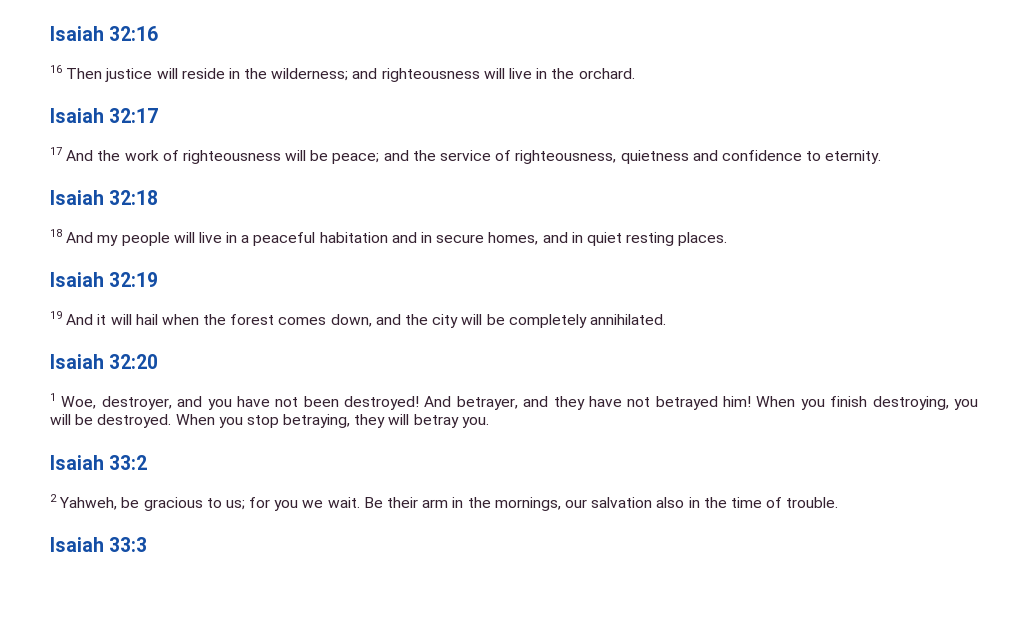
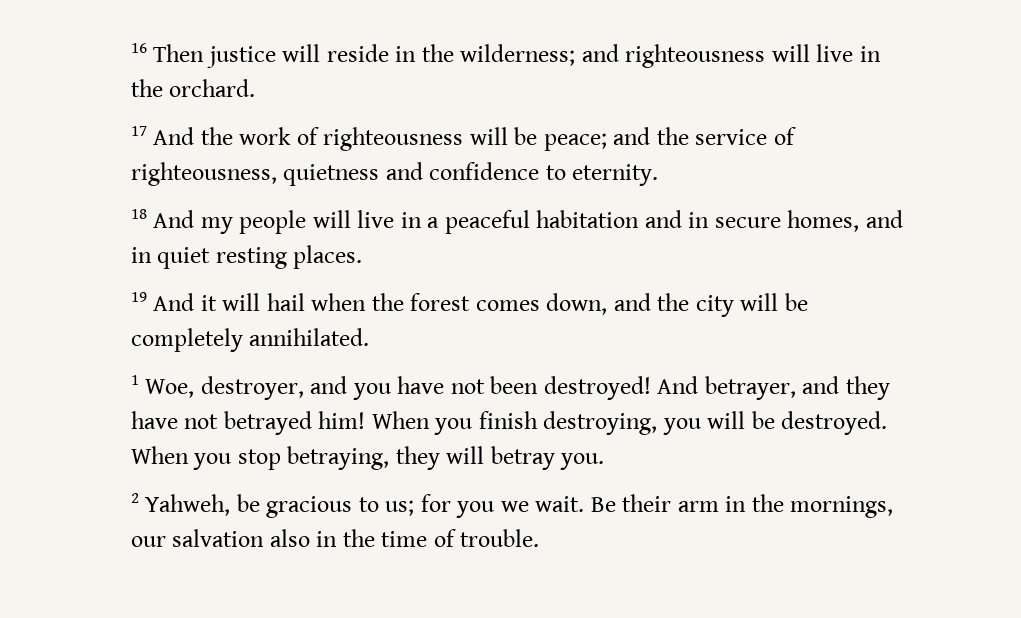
- Isaiah 32:16
- Isaiah 32:17
- Isaiah 32:18
- Isaiah 32:19
- Isaiah 32:20
- Isaiah 33:2
- Isaiah 33:3

